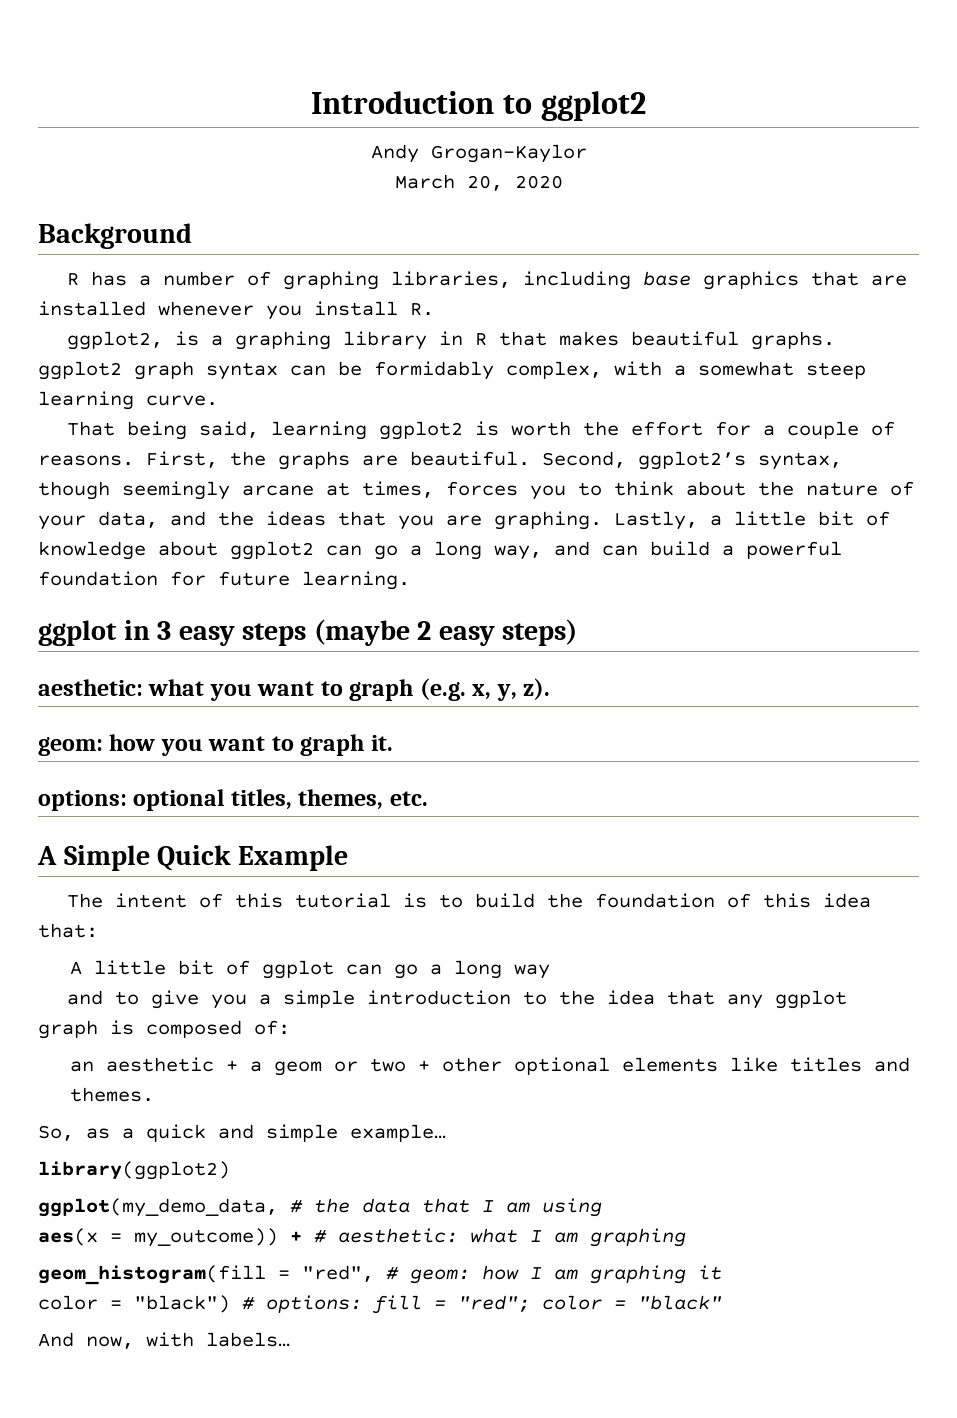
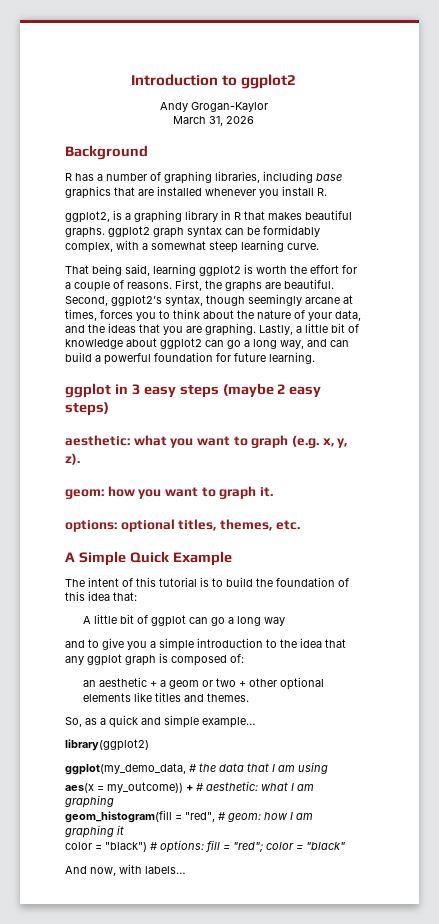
- March 20, 2020
+ March 31, 2026

